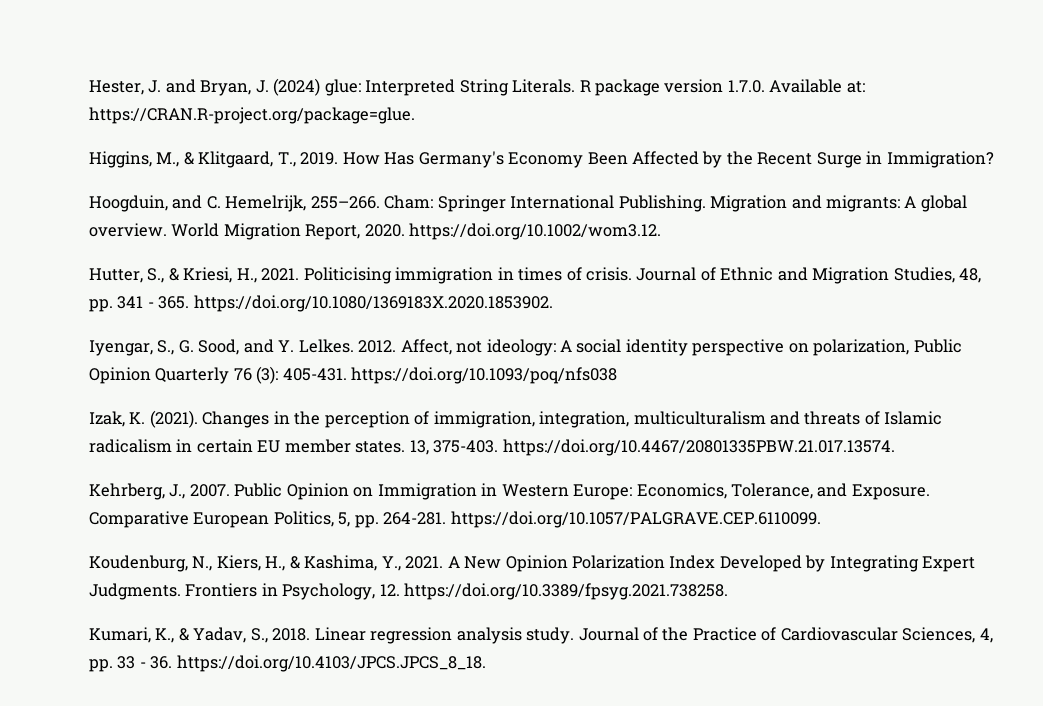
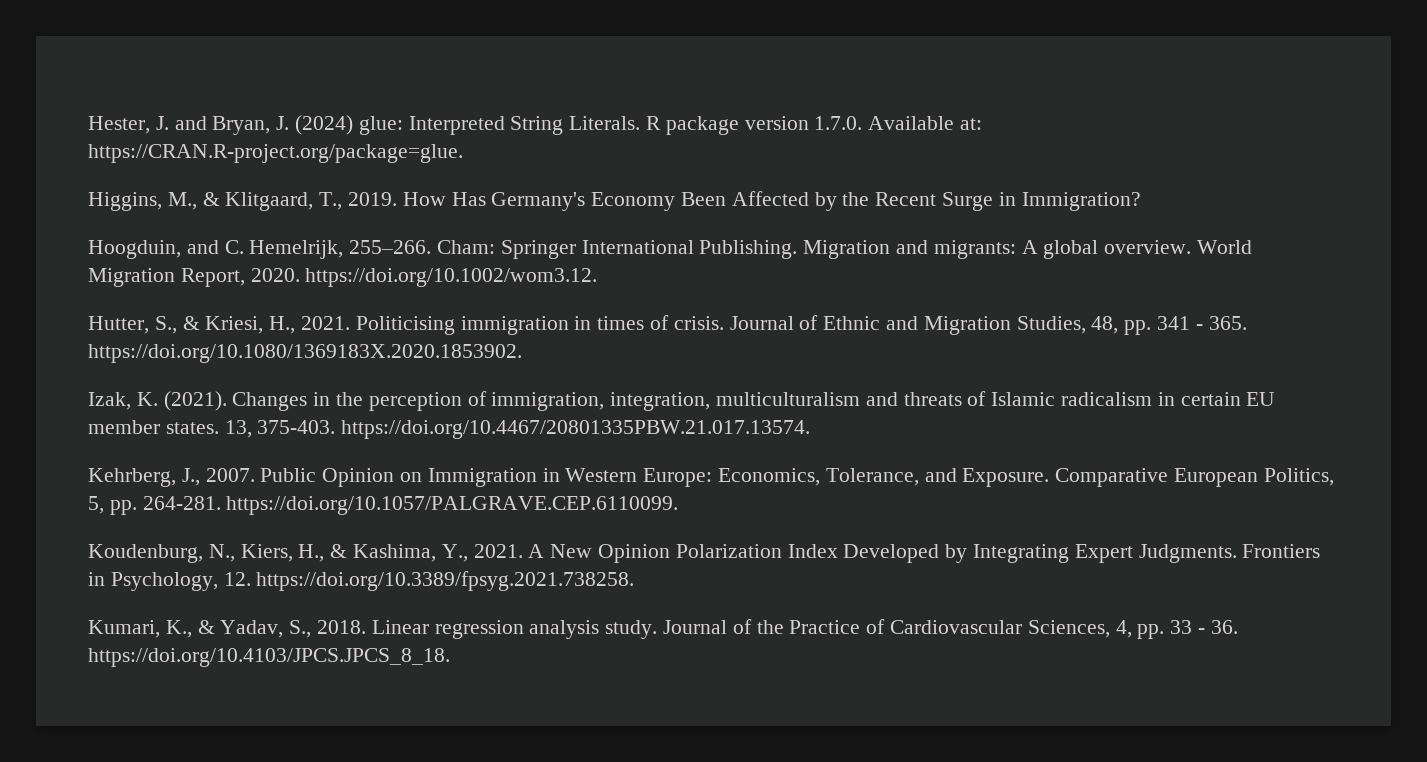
- Iyengar, S., G. Sood, and Y. Lelkes. 2012. Affect, not ideology: A social identity perspective on polarization, Public Opinion Quarterly 76 (3): 405-431. https://doi.org/10.1093/poq/nfs038

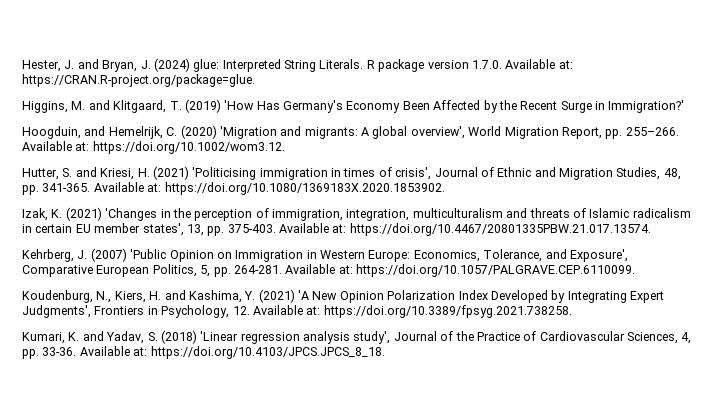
- Higgins, M., & Klitgaard, T., 2019. How Has Germany's Economy Been Affected by the Recent Surge in Immigration?
+ Higgins, M. and Klitgaard, T. (2019) 'How Has Germany's Economy Been Affected by the Recent Surge in Immigration?'
- Hoogduin, and C. Hemelrijk, 255–266. Cham: Springer International Publishing. Migration and migrants: A global overview. World Migration Report, 2020. https://doi.org/10.1002/wom3.12.
- Hutter, S., & Kriesi, H., 2021. Politicising immigration in times of crisis. Journal of Ethnic and Migration Studies, 48, pp. 341 - 365. https://doi.org/10.1080/1369183X.2020.1853902.
+ Hoogduin, and Hemelrijk, C. (2020) 'Migration and migrants: A global overview', World Migration Report, pp. 255–266. Available at: https://doi.org/10.1002/wom3.12.
+ Hutter, S. and Kriesi, H. (2021) 'Politicising immigration in times of crisis', Journal of Ethnic and Migration Studies, 48, pp. 341-365. Available at: https://doi.org/10.1080/1369183X.2020.1853902.
- Izak, K. (2021). Changes in the perception of immigration, integration, multiculturalism and threats of Islamic radicalism in certain EU member states. 13, 375-403. https://doi.org/10.4467/20801335PBW.21.017.13574.
+ Izak, K. (2021) 'Changes in the perception of immigration, integration, multiculturalism and threats of Islamic radicalism in certain EU member states', 13, pp. 375-403. Available at: https://doi.org/10.4467/20801335PBW.21.017.13574.
- Kehrberg, J., 2007. Public Opinion on Immigration in Western Europe: Economics, Tolerance, and Exposure. Comparative European Politics, 5, pp. 264-281. https://doi.org/10.1057/PALGRAVE.CEP.6110099.
+ Kehrberg, J. (2007) 'Public Opinion on Immigration in Western Europe: Economics, Tolerance, and Exposure', Comparative European Politics, 5, pp. 264-281. Available at: https://doi.org/10.1057/PALGRAVE.CEP.6110099.
- Koudenburg, N., Kiers, H., & Kashima, Y., 2021. A New Opinion Polarization Index Developed by Integrating Expert Judgments. Frontiers in Psychology, 12. https://doi.org/10.3389/fpsyg.2021.738258.
+ Koudenburg, N., Kiers, H. and Kashima, Y. (2021) 'A New Opinion Polarization Index Developed by Integrating Expert Judgments', Frontiers in Psychology, 12. Available at: https://doi.org/10.3389/fpsyg.2021.738258.
- Kumari, K., & Yadav, S., 2018. Linear regression analysis study. Journal of the Practice of Cardiovascular Sciences, 4, pp. 33 - 36. https://doi.org/10.4103/JPCS.JPCS_8_18.
+ Kumari, K. and Yadav, S. (2018) 'Linear regression analysis study', Journal of the Practice of Cardiovascular Sciences, 4, pp. 33-36. Available at: https://doi.org/10.4103/JPCS.JPCS_8_18.

